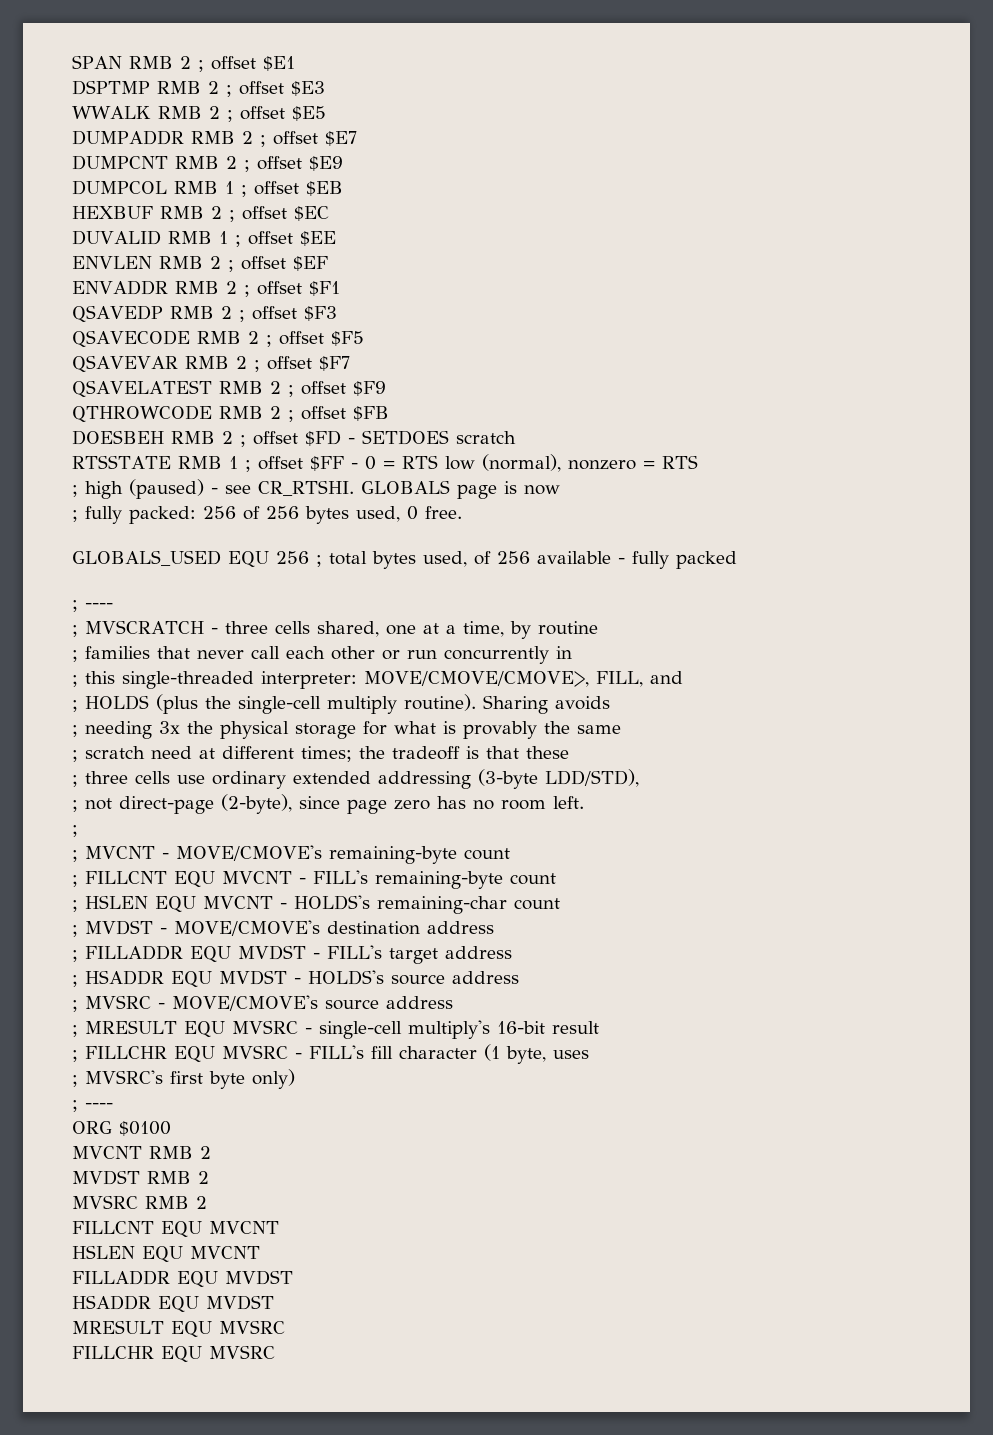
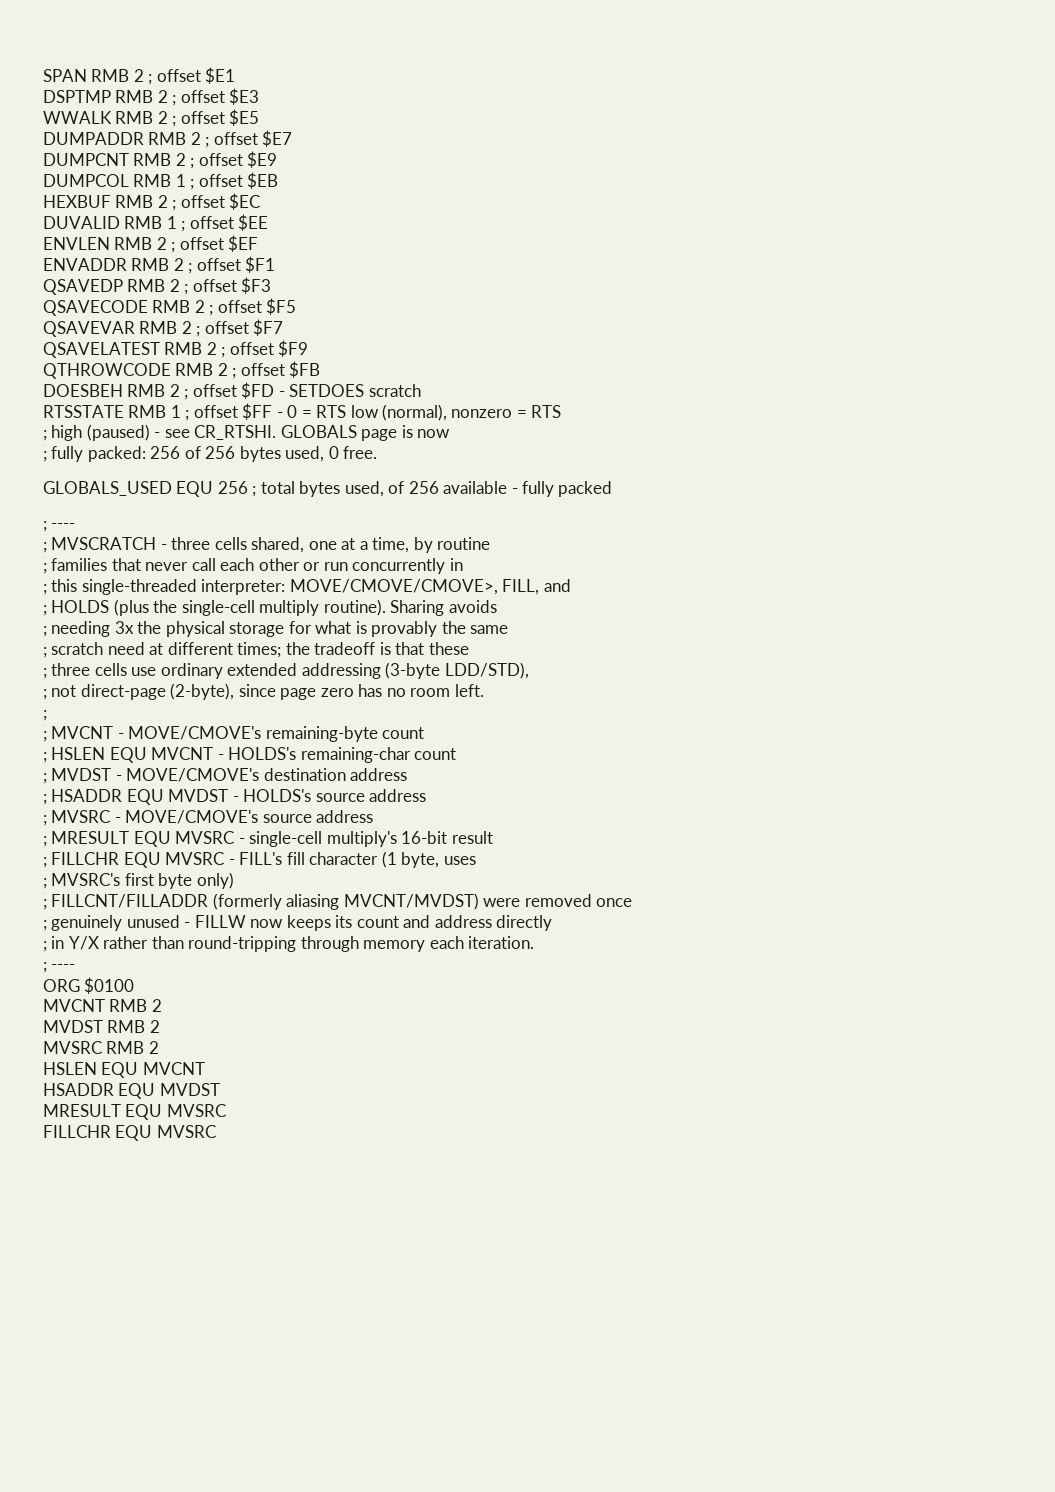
- ; FILLCNT EQU MVCNT - FILL's remaining-byte count
- ; FILLADDR EQU MVDST - FILL's target address
+ ; FILLCNT/FILLADDR (formerly aliasing MVCNT/MVDST) were removed once
+ ; genuinely unused - FILLW now keeps its count and address directly
+ ; in Y/X rather than round-tripping through memory each iteration.
  MVSRC RMB 2
- FILLCNT EQU MVCNT
  HSLEN EQU MVCNT
- FILLADDR EQU MVDST

